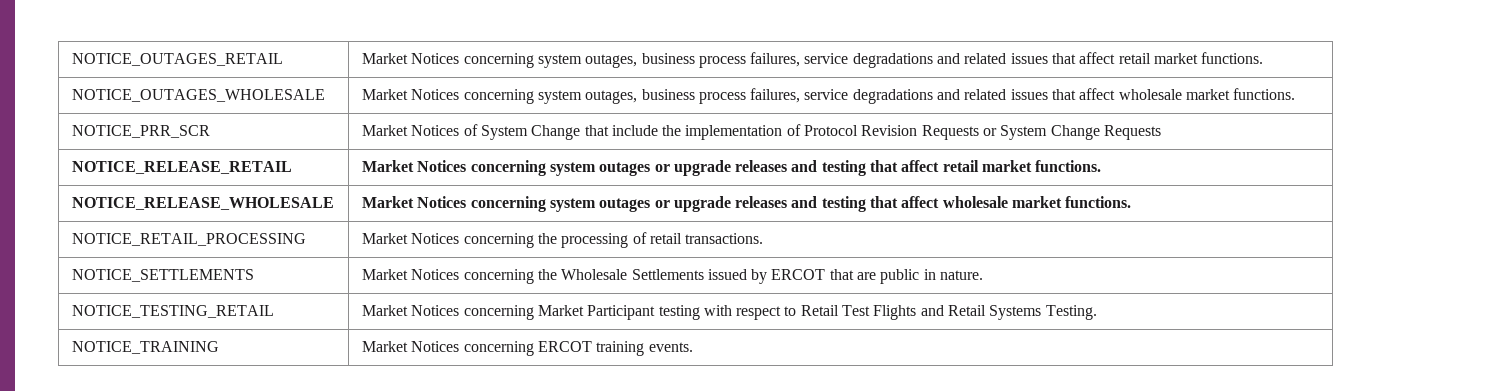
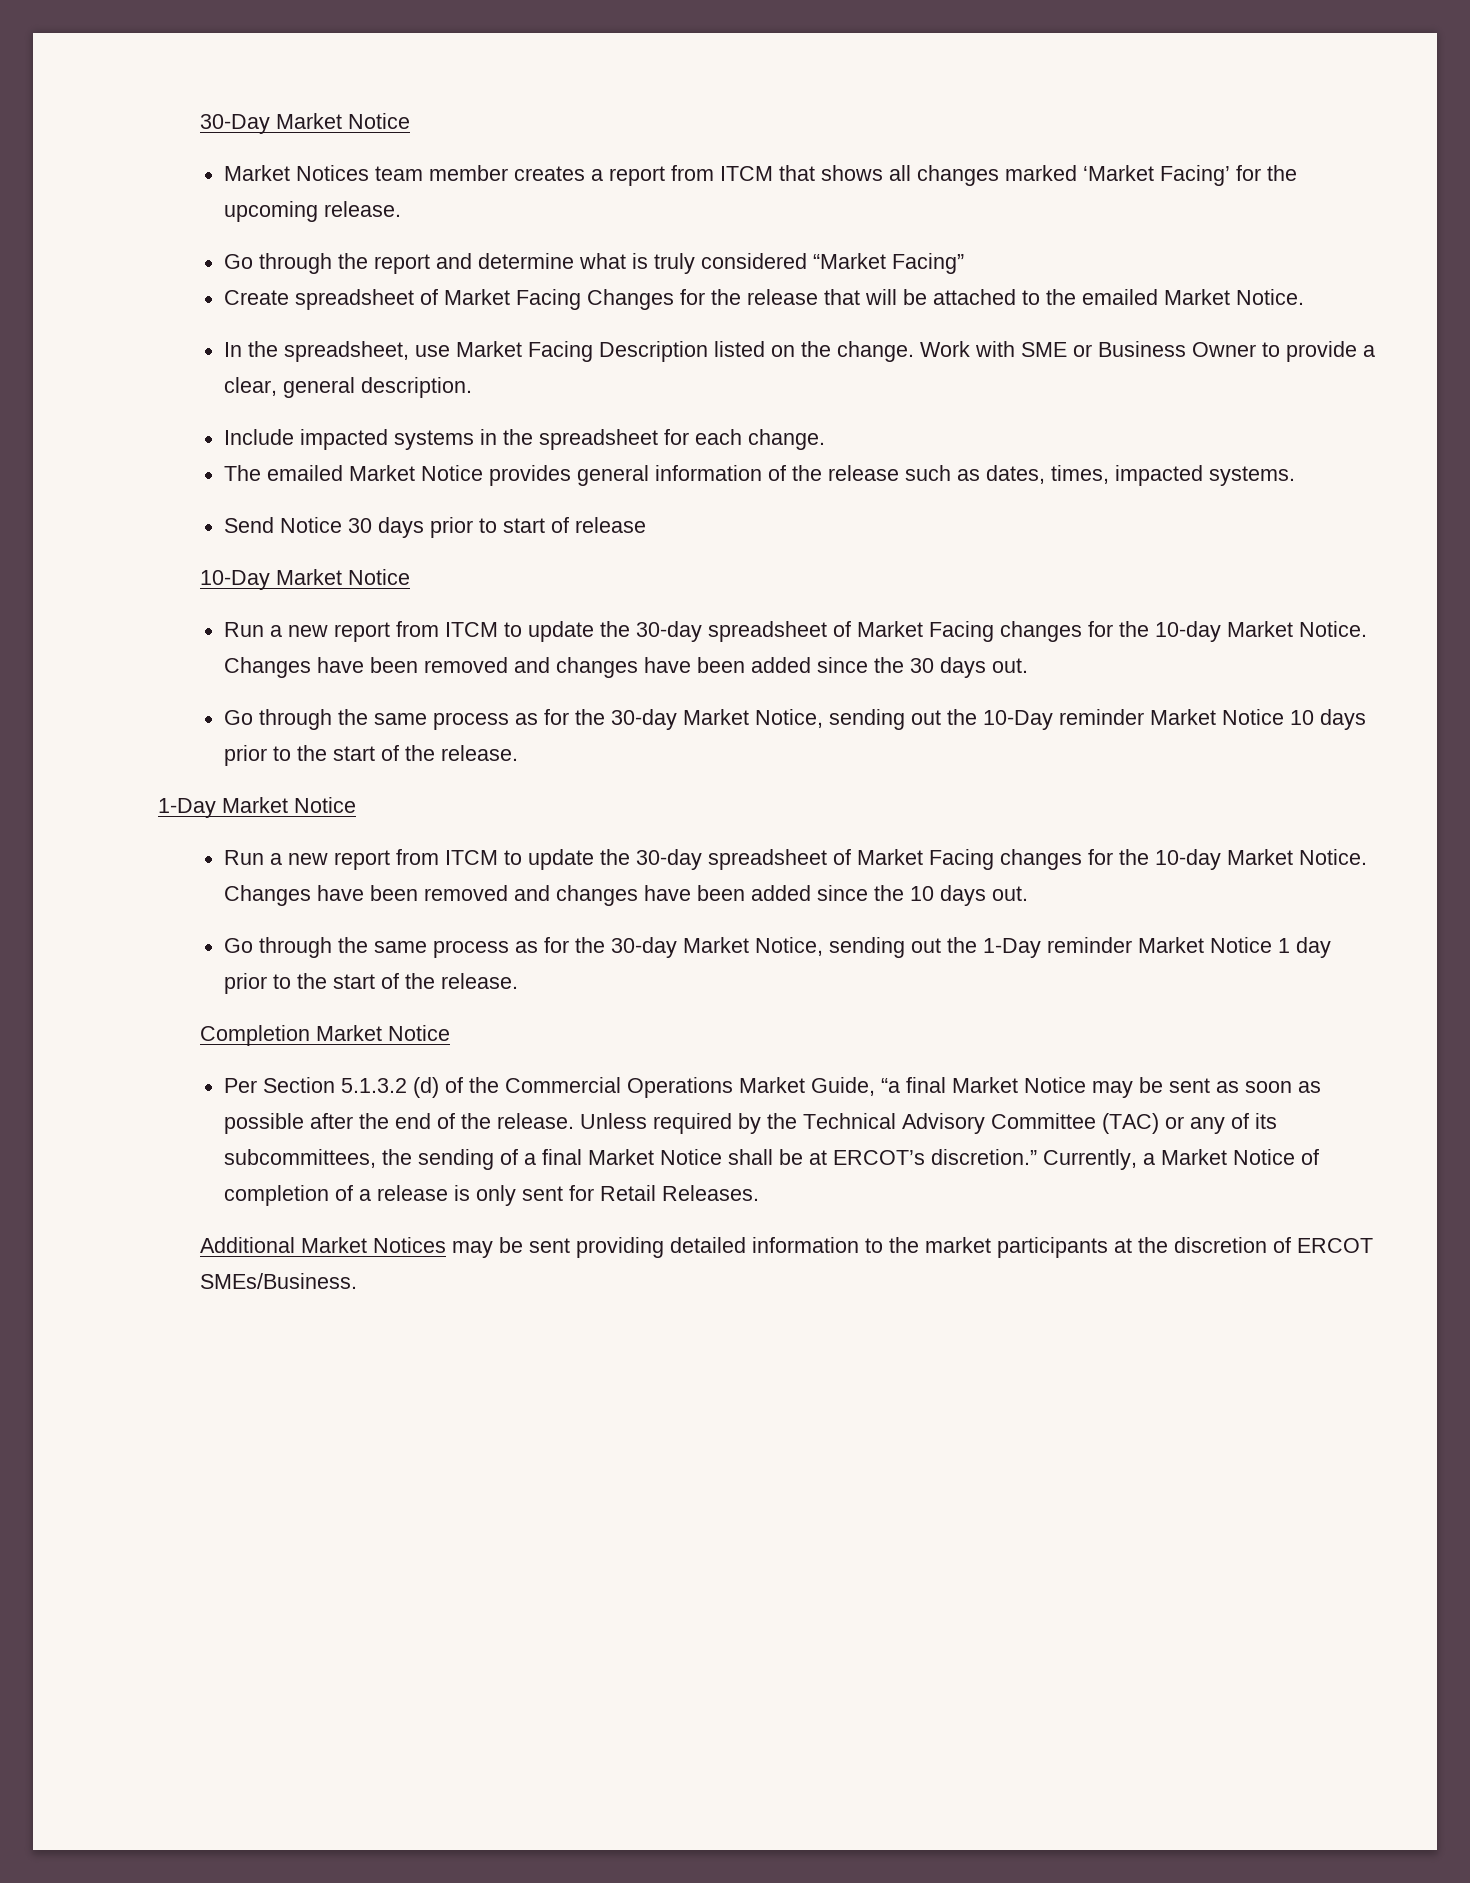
- NOTICE_OUTAGES_RETAIL | Market Notices concerning system outages, business process failures, service degradations and related issues that affect retail market functions.
- NOTICE_OUTAGES_WHOLESALE | Market Notices concerning system outages, business process failures, service degradations and related issues that affect wholesale market functions.
- NOTICE_PRR_SCR | Market Notices of System Change that include the implementation of Protocol Revision Requests or System Change Requests
- NOTICE_RELEASE_RETAIL | Market Notices concerning system outages or upgrade releases and testing that affect retail market functions.
- NOTICE_RELEASE_WHOLESALE | Market Notices concerning system outages or upgrade releases and testing that affect wholesale market functions.
- NOTICE_RETAIL_PROCESSING | Market Notices concerning the processing of retail transactions.
- NOTICE_SETTLEMENTS | Market Notices concerning the Wholesale Settlements issued by ERCOT that are public in nature.
- NOTICE_TESTING_RETAIL | Market Notices concerning Market Participant testing with respect to Retail Test Flights and Retail Systems Testing.
- NOTICE_TRAINING | Market Notices concerning ERCOT training events.
+ 30-Day Market Notice
+ Market Notices team member creates a report from ITCM that shows all changes marked ‘Market Facing’ for the upcoming release.
+ Go through the report and determine what is truly considered “Market Facing”
+ Create spreadsheet of Market Facing Changes for the release that will be attached to the emailed Market Notice.
+ In the spreadsheet, use Market Facing Description listed on the change. Work with SME or Business Owner to provide a clear, general description.
+ Include impacted systems in the spreadsheet for each change.
+ The emailed Market Notice provides general information of the release such as dates, times, impacted systems.
+ Send Notice 30 days prior to start of release
+ 10-Day Market Notice
+ Run a new report from ITCM to update the 30-day spreadsheet of Market Facing changes for the 10-day Market Notice. Changes have been removed and changes have been added since the 30 days out.
+ Go through the same process as for the 30-day Market Notice, sending out the 10-Day reminder Market Notice 10 days prior to the start of the release.
+ 1-Day Market Notice
+ Run a new report from ITCM to update the 30-day spreadsheet of Market Facing changes for the 10-day Market Notice. Changes have been removed and changes have been added since the 10 days out.
+ Go through the same process as for the 30-day Market Notice, sending out the 1-Day reminder Market Notice 1 day prior to the start of the release.
+ Completion Market Notice
+ Per Section 5.1.3.2 (d) of the Commercial Operations Market Guide, “a final Market Notice may be sent as soon as possible after the end of the release. Unless required by the Technical Advisory Committee (TAC) or any of its subcommittees, the sending of a final Market Notice shall be at ERCOT’s discretion.” Currently, a Market Notice of completion of a release is only sent for Retail Releases.
+ Additional Market Notices may be sent providing detailed information to the market participants at the discretion of ERCOT SMEs/Business.

